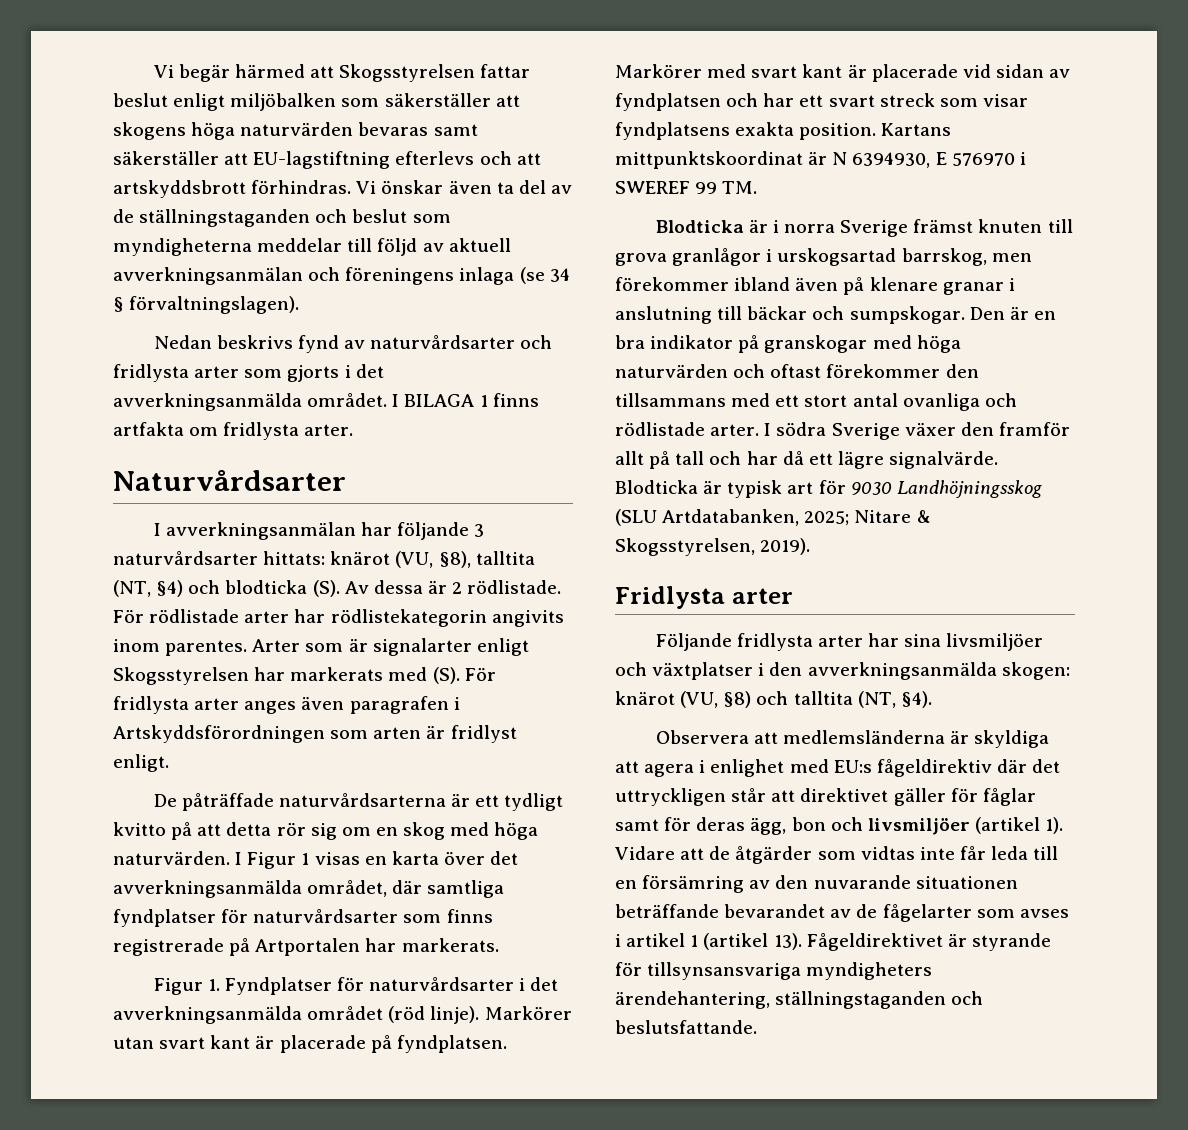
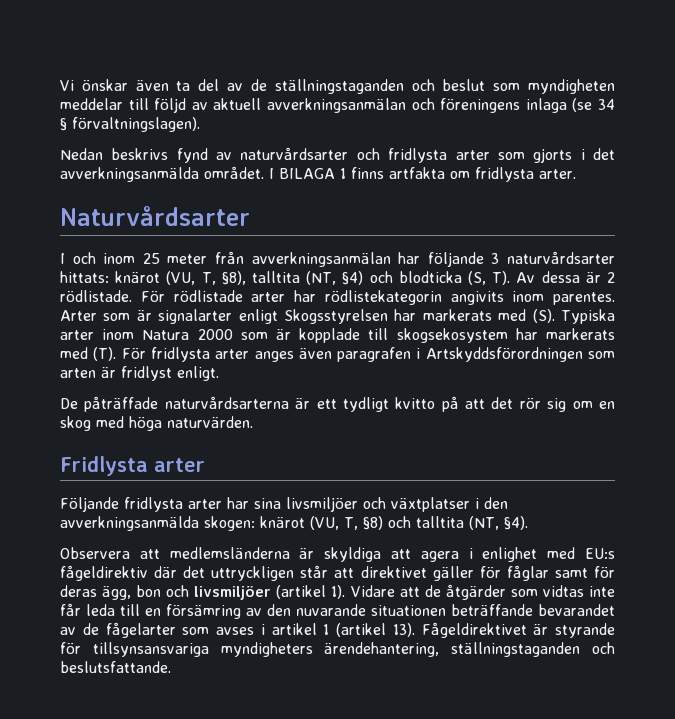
- Vi begär härmed att Skogsstyrelsen fattar beslut enligt miljöbalken som säkerställer att skogens höga naturvärden bevaras samt säkerställer att EU-lagstiftning efterlevs och att artskyddsbrott förhindras. Vi önskar även ta del av de ställningstaganden och beslut som myndigheterna meddelar till följd av aktuell avverkningsanmälan och föreningens inlaga (se 34 § förvaltningslagen).
+ Vi önskar även ta del av de ställningstaganden och beslut som myndigheten meddelar till följd av aktuell avverkningsanmälan och föreningens inlaga (se 34 § förvaltningslagen).
- I avverkningsanmälan har följande 3 naturvårdsarter hittats: knärot (VU, §8), talltita (NT, §4) och blodticka (S). Av dessa är 2 rödlistade.
+ I och inom 25 meter från avverkningsanmälan har följande 3 naturvårdsarter hittats: knärot (VU, T, §8), talltita (NT, §4) och blodticka (S, T). Av dessa är 2 rödlistade.
- Arter som är signalarter enligt Skogsstyrelsen har markerats med (S). För fridlysta arter anges även paragrafen i Artskyddsförordningen som arten är fridlyst enligt.
+ Arter som är signalarter enligt Skogsstyrelsen har markerats med (S). Typiska arter inom Natura 2000 som är kopplade till skogsekosystem har markerats med (T). För fridlysta arter anges även paragrafen i Artskyddsförordningen som arten är fridlyst enligt.
- De påträffade naturvårdsarterna är ett tydligt kvitto på att detta rör sig om en skog med höga naturvärden. I Figur 1 visas en karta över det avverkningsanmälda området, där samtliga fyndplatser för naturvårdsarter som finns registrerade på Artportalen har markerats.
- Figur 1. Fyndplatser för naturvårdsarter i det avverkningsanmälda området (röd linje). Markörer utan svart kant är placerade på fyndplatsen. Markörer med svart kant är placerade vid sidan av fyndplatsen och har ett svart streck som visar fyndplatsens exakta position. Kartans mittpunktskoordinat är N 6394930, E 576970 i SWEREF 99 TM.
- Blodticka är i norra Sverige främst knuten till grova granlågor i urskogsartad barrskog, men förekommer ibland även på klenare granar i anslutning till bäckar och sumpskogar. Den är en bra indikator på granskogar med höga naturvärden och oftast förekommer den tillsammans med ett stort antal ovanliga och rödlistade arter. I södra Sverige växer den framför allt på tall och har då ett lägre signalvärde. Blodticka är typisk art för 9030 Landhöjningsskog (SLU Artdatabanken, 2025; Nitare & Skogsstyrelsen, 2019).
+ De påträffade naturvårdsarterna är ett tydligt kvitto på att det rör sig om en skog med höga naturvärden.
- Följande fridlysta arter har sina livsmiljöer och växtplatser i den avverkningsanmälda skogen: knärot (VU, §8) och talltita (NT, §4).
+ Följande fridlysta arter har sina livsmiljöer och växtplatser i den avverkningsanmälda skogen: knärot (VU, T, §8) och talltita (NT, §4).

